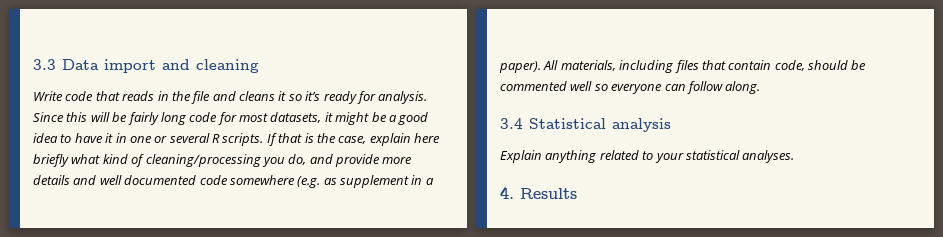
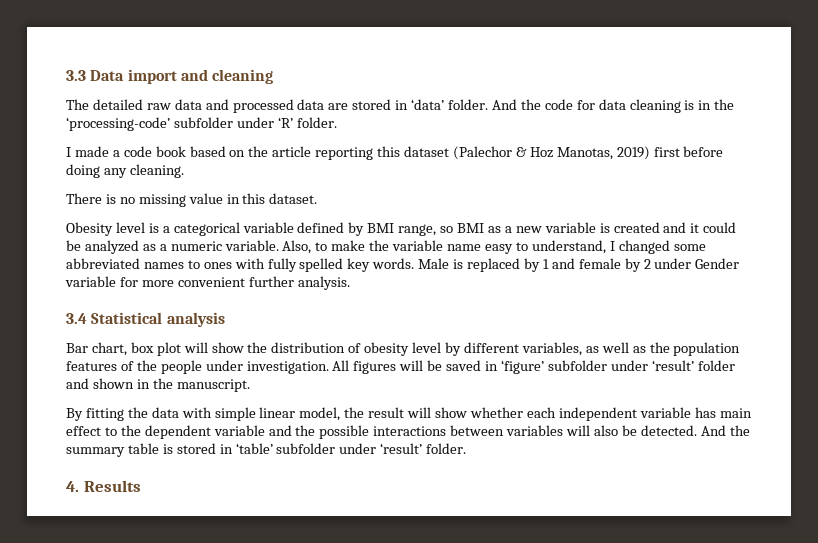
- Write code that reads in the file and cleans it so it’s ready for analysis. Since this will be fairly long code for most datasets, it might be a good idea to have it in one or several R scripts. If that is the case, explain here briefly what kind of cleaning/processing you do, and provide more details and well documented code somewhere (e.g. as supplement in a paper). All materials, including files that contain code, should be commented well so everyone can follow along.
+ The detailed raw data and processed data are stored in ‘data’ folder. And the code for data cleaning is in the ‘processing-code’ subfolder under ‘R’ folder.
+ I made a code book based on the article reporting this dataset (Palechor & Hoz Manotas, 2019) first before doing any cleaning.
+ There is no missing value in this dataset.
+ Obesity level is a categorical variable defined by BMI range, so BMI as a new variable is created and it could be analyzed as a numeric variable. Also, to make the variable name easy to understand, I changed some abbreviated names to ones with fully spelled key words. Male is replaced by 1 and female by 2 under Gender variable for more convenient further analysis.
  3.4 Statistical analysis
- Explain anything related to your statistical analyses.
+ Bar chart, box plot will show the distribution of obesity level by different variables, as well as the population features of the people under investigation. All figures will be saved in ‘figure’ subfolder under ‘result’ folder and shown in the manuscript.
+ By fitting the data with simple linear model, the result will show whether each independent variable has main effect to the dependent variable and the possible interactions between variables will also be detected. And the summary table is stored in ‘table’ subfolder under ‘result’ folder.

